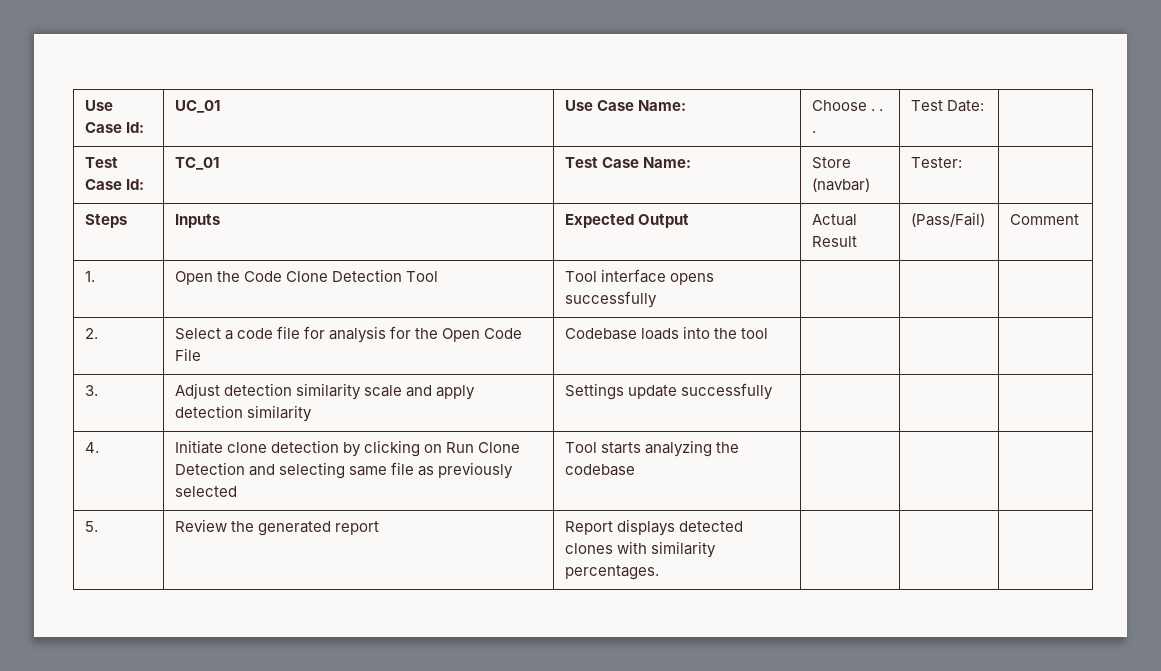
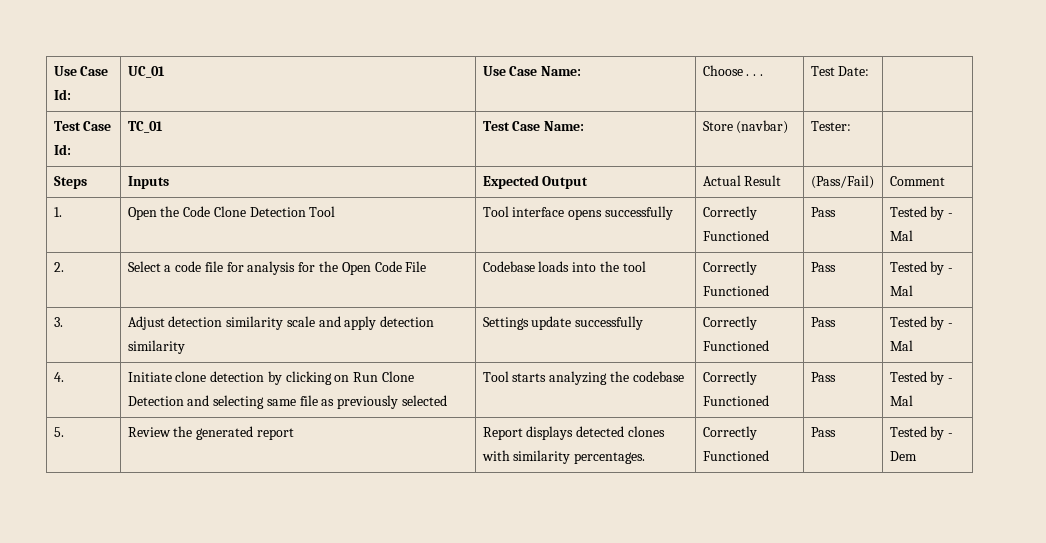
- 1. | Open the Code Clone Detection Tool | Tool interface opens successfully | | |
+ 1. | Open the Code Clone Detection Tool | Tool interface opens successfully | Correctly Functioned | Pass | Tested by - Mal
- 2. | Select a code file for analysis for the Open Code File | Codebase loads into the tool | | |
+ 2. | Select a code file for analysis for the Open Code File | Codebase loads into the tool | Correctly Functioned | Pass | Tested by - Mal
- 3. | Adjust detection similarity scale and apply detection similarity | Settings update successfully | | |
+ 3. | Adjust detection similarity scale and apply detection similarity | Settings update successfully | Correctly Functioned | Pass | Tested by - Mal
- 4. | Initiate clone detection by clicking on Run Clone Detection and selecting same file as previously selected | Tool starts analyzing the codebase | | |
+ 4. | Initiate clone detection by clicking on Run Clone Detection and selecting same file as previously selected | Tool starts analyzing the codebase | Correctly Functioned | Pass | Tested by - Mal
- 5. | Review the generated report | Report displays detected clones with similarity percentages. | | |
+ 5. | Review the generated report | Report displays detected clones with similarity percentages. | Correctly Functioned | Pass | Tested by - Dem

